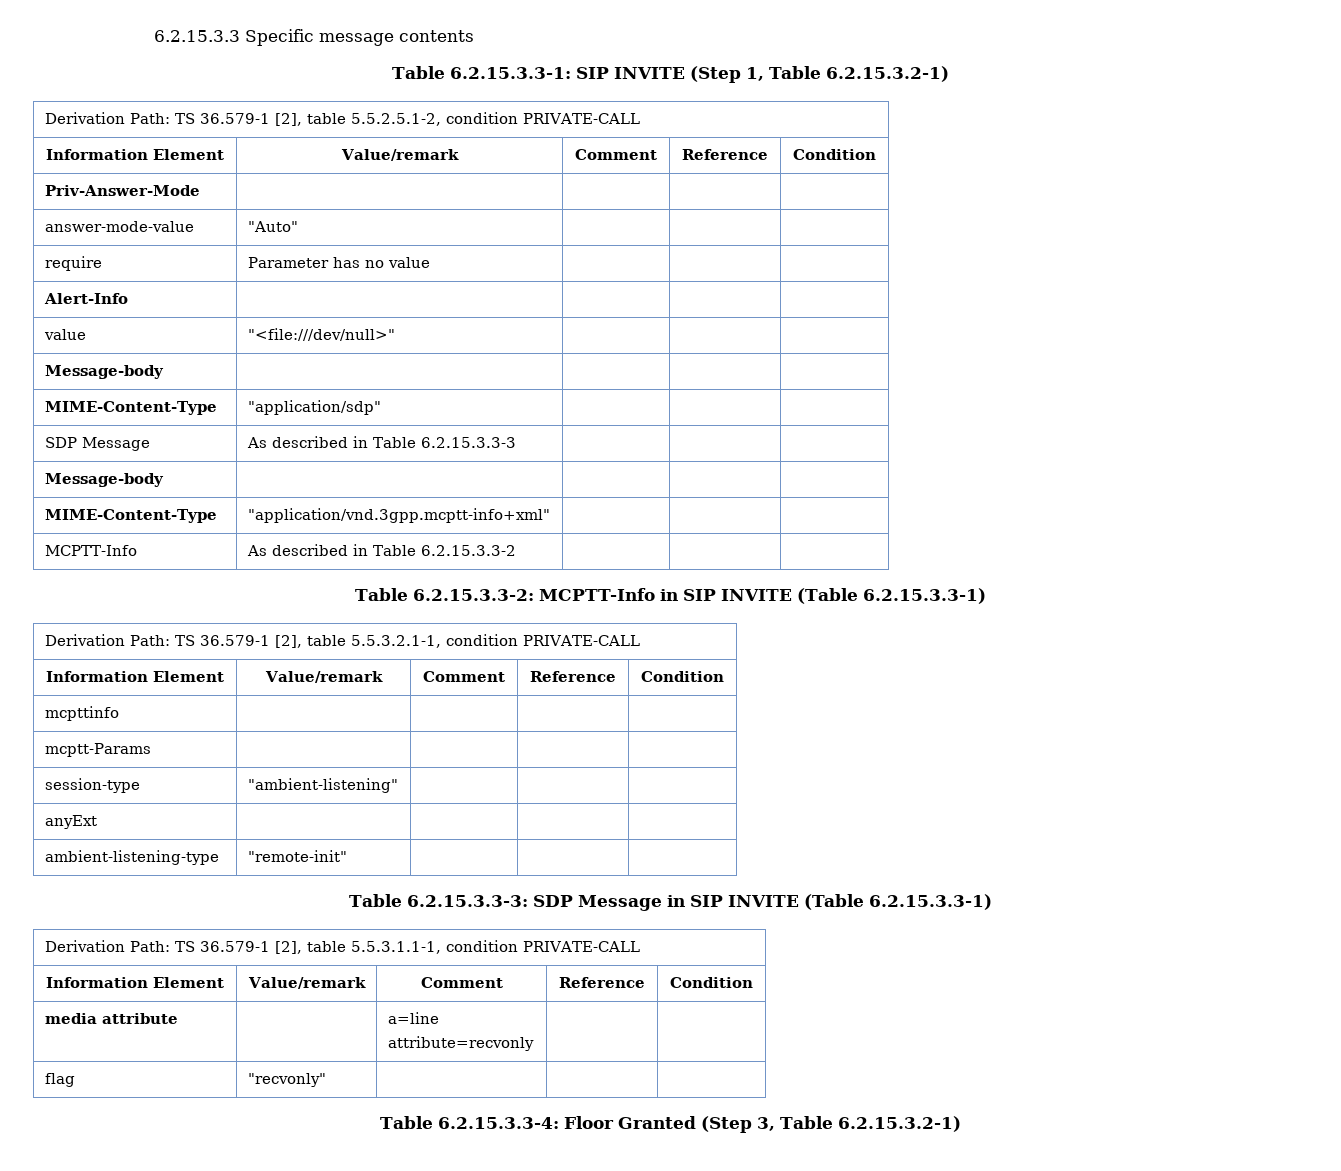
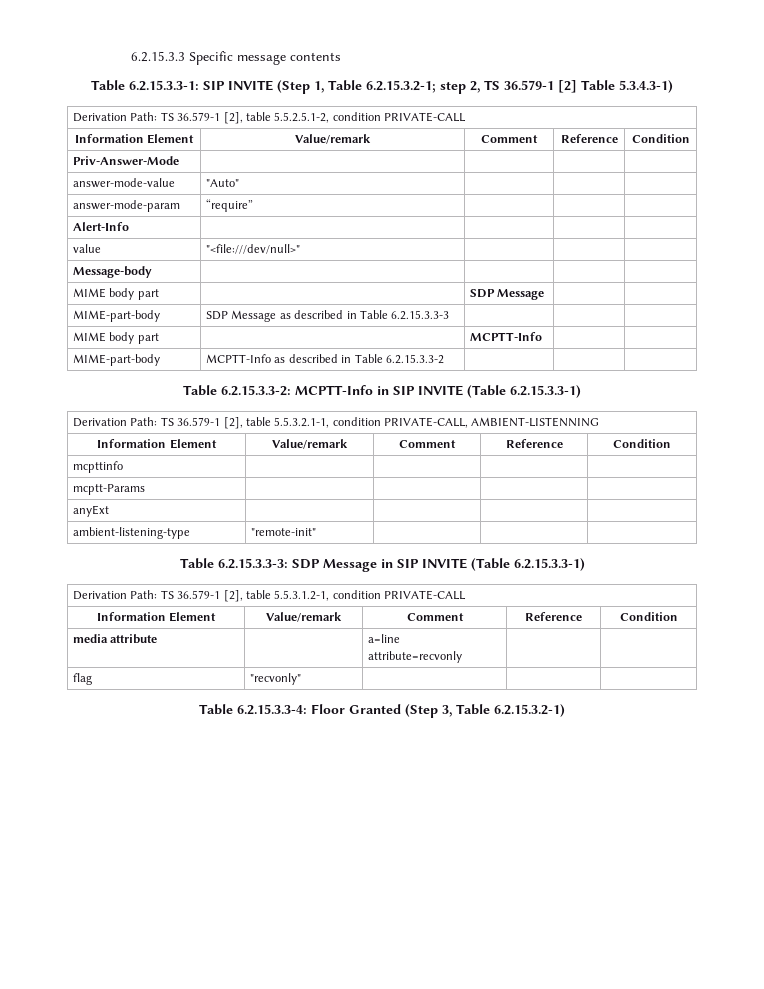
- Table 6.2.15.3.3-1: SIP INVITE (Step 1, Table 6.2.15.3.2-1)
+ Table 6.2.15.3.3-1: SIP INVITE (Step 1, Table 6.2.15.3.2-1; step 2, TS 36.579-1 [2] Table 5.3.4.3-1)
- require | Parameter has no value | | |
+ answer-mode-param | “require” | | |
- MIME-Content-Type | "application/sdp" | | |
- SDP Message | As described in Table 6.2.15.3.3-3 | | |
- Message-body | | | |
- MIME-Content-Type | "application/vnd.3gpp.mcptt-info+xml" | | |
- MCPTT-Info | As described in Table 6.2.15.3.3-2 | | |
+ MIME body part | | SDP Message | |
+ MIME-part-body | SDP Message as described in Table 6.2.15.3.3-3 | | |
+ MIME body part | | MCPTT-Info | |
+ MIME-part-body | MCPTT-Info as described in Table 6.2.15.3.3-2 | | |
- Derivation Path: TS 36.579-1 [2], table 5.5.3.2.1-1, condition PRIVATE-CALL
+ Derivation Path: TS 36.579-1 [2], table 5.5.3.2.1-1, condition PRIVATE-CALL, AMBIENT-LISTENNING
- session-type | "ambient-listening" | | |
- Derivation Path: TS 36.579-1 [2], table 5.5.3.1.1-1, condition PRIVATE-CALL
+ Derivation Path: TS 36.579-1 [2], table 5.5.3.1.2-1, condition PRIVATE-CALL

